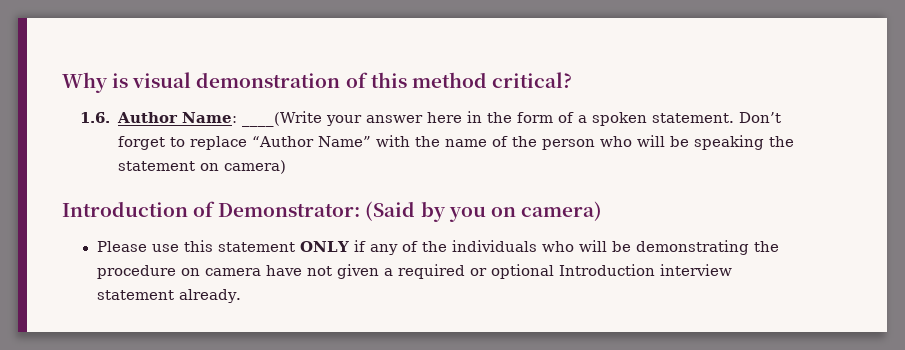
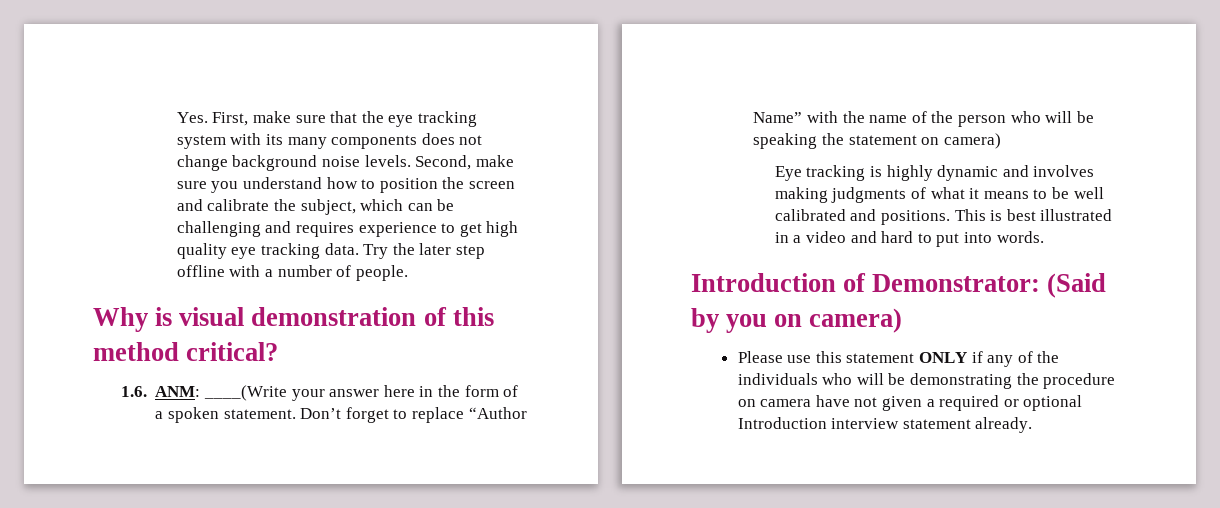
+ Yes. First, make sure that the eye tracking system with its many components does not change background noise levels. Second, make sure you understand how to position the screen and calibrate the subject, which can be challenging and requires experience to get high quality eye tracking data. Try the later step offline with a number of people.
- 1.6. Author Name: ____(Write your answer here in the form of a spoken statement.
+ 1.6. ANM: ____(Write your answer here in the form of a spoken statement.
+ Eye tracking is highly dynamic and involves making judgments of what it means to be well calibrated and positions. This is best illustrated in a video and hard to put into words.

